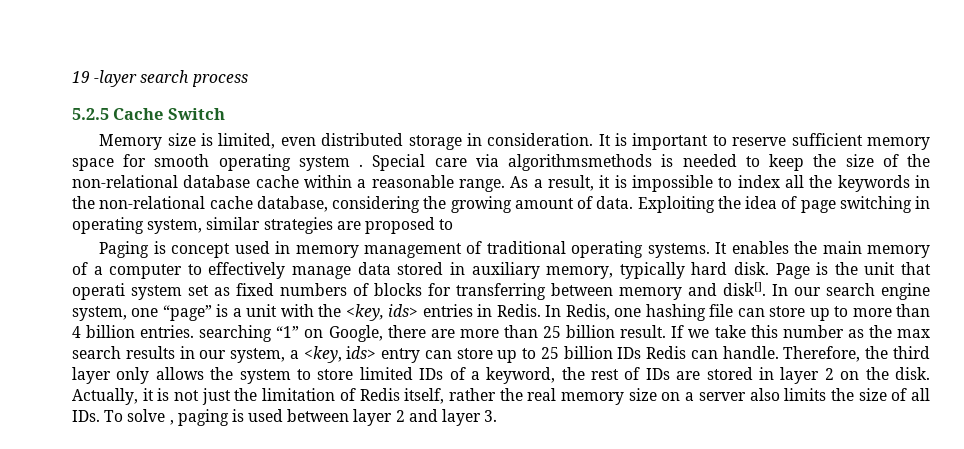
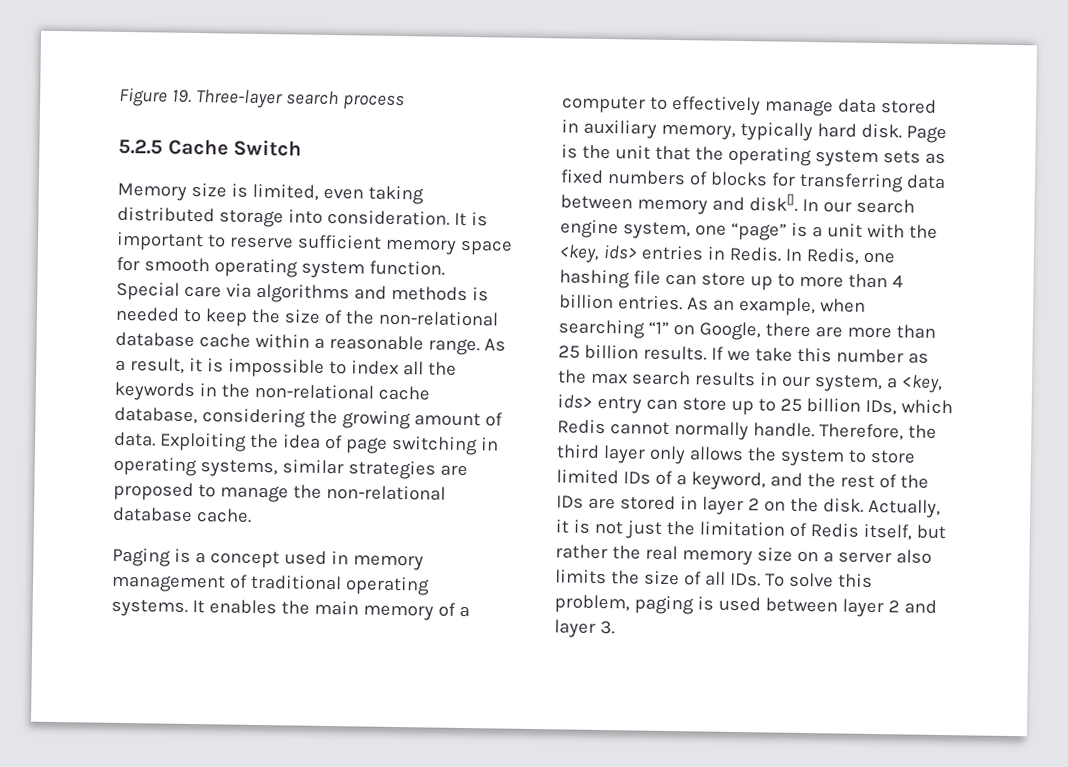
- 19 -layer search process
+ Figure 19. Three-layer search process
- Memory size is limited, even distributed storage in consideration.
+ Memory size is limited, even taking distributed storage into consideration.
- It is important to reserve sufficient memory space for smooth operating system .
+ It is important to reserve sufficient memory space for smooth operating system function.
- Special care via algorithmsmethods is needed to keep the size of the non-relational database cache within a reasonable range.
+ Special care via algorithms and methods is needed to keep the size of the non-relational database cache within a reasonable range.
- Exploiting the idea of page switching in operating system, similar strategies are proposed to
+ Exploiting the idea of page switching in operating systems, similar strategies are proposed to manage the non-relational database cache.
- Paging is concept used in memory management of traditional operating systems.
+ Paging is a concept used in memory management of traditional operating systems.
- Page is the unit that operati system set as fixed numbers of blocks for transferring between memory and disk[].
+ Page is the unit that the operating system sets as fixed numbers of blocks for transferring data between memory and disk[].
- In Redis, one hashing file can store up to more than 4 billion entries. searching “1” on Google, there are more than 25 billion result.
+ In Redis, one hashing file can store up to more than 4 billion entries. As an example, when searching “1” on Google, there are more than 25 billion results.
- If we take this number as the max search results in our system, a <key, ids> entry can store up to 25 billion IDs Redis can handle.
+ If we take this number as the max search results in our system, a <key, ids> entry can store up to 25 billion IDs, which Redis cannot normally handle.
- Therefore, the third layer only allows the system to store limited IDs of a keyword, the rest of IDs are stored in layer 2 on the disk.
+ Therefore, the third layer only allows the system to store limited IDs of a keyword, and the rest of the IDs are stored in layer 2 on the disk.
- Actually, it is not just the limitation of Redis itself, rather the real memory size on a server also limits the size of all IDs. To solve , paging is used between layer 2 and layer 3.
+ Actually, it is not just the limitation of Redis itself, but rather the real memory size on a server also limits the size of all IDs. To solve this problem, paging is used between layer 2 and layer 3.

